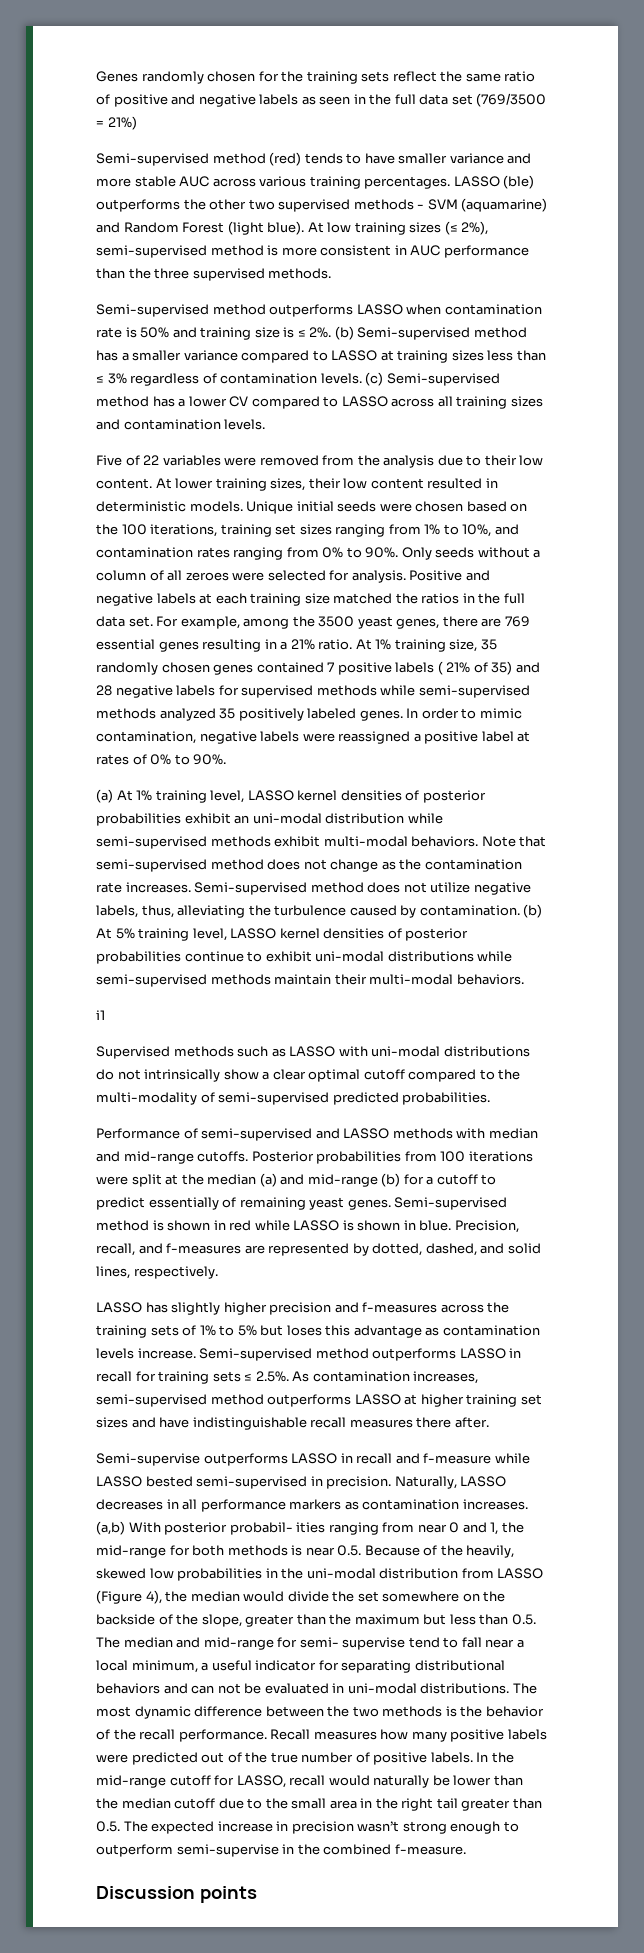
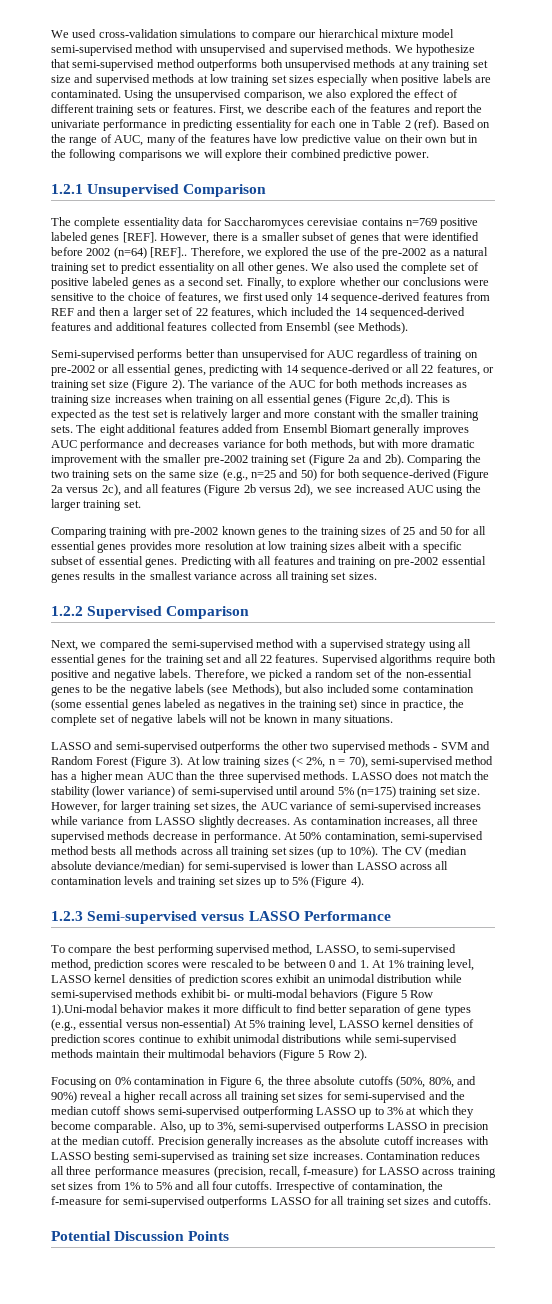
- Genes randomly chosen for the training sets reflect the same ratio of positive and negative labels as seen in the full data set (769/3500 = 21%)
- Semi-supervised method (red) tends to have smaller variance and more stable AUC across various training percentages. LASSO (ble) outperforms the other two supervised methods - SVM (aquamarine) and Random Forest (light blue).
+ We used cross-validation simulations to compare our hierarchical mixture model semi-supervised method with unsupervised and supervised methods. We hypothesize that semi-supervised method outperforms both unsupervised methods at any training set size and supervised methods at low training set sizes especially when positive labels are contaminated. Using the unsupervised comparison, we also explored the effect of different training sets or features. First, we describe each of the features and report the univariate performance in predicting essentiality for each one in Table 2 (ref). Based on the range of AUC, many of the features have low predictive value on their own but in the following comparisons we will explore their combined predictive power.
+ 1.2.1 Unsupervised Comparison
+ The complete essentiality data for Saccharomyces cerevisiae contains n=769 positive labeled genes [REF]. However, there is a smaller subset of genes that were identified before 2002 (n=64) [REF].. Therefore, we explored the use of the pre-2002 as a natural training set to predict essentiality on all other genes. We also used the complete set of positive labeled genes as a second set. Finally, to explore whether our conclusions were sensitive to the choice of features, we first used only 14 sequence-derived features from REF and then a larger set of 22 features, which included the 14 sequenced-derived features and additional features collected from Ensembl (see Methods).
+ Semi-supervised performs better than unsupervised for AUC regardless of training on pre-2002 or all essential genes, predicting with 14 sequence-derived or all 22 features, or training set size (Figure 2). The variance of the AUC for both methods increases as training size increases when training on all essential genes (Figure 2c,d). This is expected as the test set is relatively larger and more constant with the smaller training sets. The eight additional features added from Ensembl Biomart generally improves AUC performance and decreases variance for both methods, but with more dramatic improvement with the smaller pre-2002 training set (Figure 2a and 2b). Comparing the two training sets on the same size (e.g., n=25 and 50) for both sequence-derived (Figure 2a versus 2c), and all features (Figure 2b versus 2d), we see increased AUC using the larger training set.
+ Comparing training with pre-2002 known genes to the training sizes of 25 and 50 for all essential genes provides more resolution at low training sizes albeit with a specific subset of essential genes. Predicting with all features and training on pre-2002 essential genes results in the smallest variance across all training set sizes.
+ 1.2.2 Supervised Comparison
+ Next, we compared the semi-supervised method with a supervised strategy using all essential genes for the training set and all 22 features. Supervised algorithms require both positive and negative labels. Therefore, we picked a random set of the non-essential genes to be the negative labels (see Methods), but also included some contamination (some essential genes labeled as negatives in the training set) since in practice, the complete set of negative labels will not be known in many situations.
+ LASSO and semi-supervised outperforms the other two supervised methods - SVM and Random Forest (Figure 3).
- At low training sizes (≤ 2%), semi-supervised method is more consistent in AUC performance than the three supervised methods.
- Semi-supervised method outperforms LASSO when contamination rate is 50% and training size is ≤ 2%. (b) Semi-supervised method has a smaller variance compared to LASSO at training sizes less than ≤ 3% regardless of contamination levels. (c) Semi-supervised method has a lower CV compared to LASSO across all training sizes and contamination levels.
- Five of 22 variables were removed from the analysis due to their low content. At lower training sizes, their low content resulted in deterministic models. Unique initial seeds were chosen based on the 100 iterations, training set sizes ranging from 1% to 10%, and contamination rates ranging from 0% to 90%. Only seeds without a column of all zeroes were selected for analysis. Positive and negative labels at each training size matched the ratios in the full data set. For example, among the 3500 yeast genes, there are 769 essential genes resulting in a 21% ratio. At 1% training size, 35 randomly chosen genes contained 7 positive labels ( 21% of 35) and 28 negative labels for supervised methods while semi-supervised methods analyzed 35 positively labeled genes. In order to mimic contamination, negative labels were reassigned a positive label at rates of 0% to 90%.
- (a) At 1% training level, LASSO kernel densities of posterior probabilities exhibit an uni-modal distribution while semi-supervised methods exhibit multi-modal behaviors. Note that semi-supervised method does not change as the contamination rate increases. Semi-supervised method does not utilize negative labels, thus, alleviating the turbulence caused by contamination. (b) At 5% training level, LASSO kernel densities of posterior probabilities continue to exhibit uni-modal distributions while semi-supervised methods maintain their multi-modal behaviors.
- i1
- Supervised methods such as LASSO with uni-modal distributions do not intrinsically show a clear optimal cutoff compared to the multi-modality of semi-supervised predicted probabilities.
- Performance of semi-supervised and LASSO methods with median and mid-range cutoffs. Posterior probabilities from 100 iterations were split at the median (a) and mid-range (b) for a cutoff to predict essentially of remaining yeast genes. Semi-supervised method is shown in red while LASSO is shown in blue. Precision, recall, and f-measures are represented by dotted, dashed, and solid lines, respectively.
- LASSO has slightly higher precision and f-measures across the training sets of 1% to 5% but loses this advantage as contamination levels increase. Semi-supervised method outperforms LASSO in recall for training sets ≤ 2.5%. As contamination increases, semi-supervised method outperforms LASSO at higher training set sizes and have indistinguishable recall measures there after.
- Semi-supervise outperforms LASSO in recall and f-measure while LASSO bested semi-supervised in precision. Naturally, LASSO decreases in all performance markers as contamination increases. (a,b) With posterior probabil- ities ranging from near 0 and 1, the mid-range for both methods is near 0.5. Because of the heavily, skewed low probabilities in the uni-modal distribution from LASSO (Figure 4), the median would divide the set somewhere on the backside of the slope, greater than the maximum but less than 0.5. The median and mid-range for semi- supervise tend to fall near a local minimum, a useful indicator for separating distributional behaviors and can not be evaluated in uni-modal distributions. The most dynamic difference between the two methods is the behavior of the recall performance. Recall measures how many positive labels were predicted out of the true number of positive labels. In the mid-range cutoff for LASSO, recall would naturally be lower than the median cutoff due to the small area in the right tail greater than 0.5. The expected increase in precision wasn’t strong enough to outperform semi-supervise in the combined f-measure.
- Discussion points
+ At low training sizes (< 2%, n = 70), semi-supervised method has a higher mean AUC than the three supervised methods. LASSO does not match the stability (lower variance) of semi-supervised until around 5% (n=175) training set size. However, for larger training set sizes, the AUC variance of semi-supervised increases while variance from LASSO slightly decreases. As contamination increases, all three supervised methods decrease in performance. At 50% contamination, semi-supervised method bests all methods across all training set sizes (up to 10%). The CV (median absolute deviance/median) for semi-supervised is lower than LASSO across all contamination levels and training set sizes up to 5% (Figure 4).
+ 1.2.3 Semi-supervised versus LASSO Performance
+ To compare the best performing supervised method, LASSO, to semi-supervised method, prediction scores were rescaled to be between 0 and 1. At 1% training level, LASSO kernel densities of prediction scores exhibit an unimodal distribution while semi-supervised methods exhibit bi- or multi-modal behaviors (Figure 5 Row 1).Uni-modal behavior makes it more difficult to find better separation of gene types (e.g., essential versus non-essential) At 5% training level, LASSO kernel densities of prediction scores continue to exhibit unimodal distributions while semi-supervised methods maintain their multimodal behaviors (Figure 5 Row 2).
+ Focusing on 0% contamination in Figure 6, the three absolute cutoffs (50%, 80%, and 90%) reveal a higher recall across all training set sizes for semi-supervised and the median cutoff shows semi-supervised outperforming LASSO up to 3% at which they become comparable. Also, up to 3%, semi-supervised outperforms LASSO in precision at the median cutoff. Precision generally increases as the absolute cutoff increases with LASSO besting semi-supervised as training set size increases. Contamination reduces all three performance measures (precision, recall, f-measure) for LASSO across training set sizes from 1% to 5% and all four cutoffs. Irrespective of contamination, the f-measure for semi-supervised outperforms LASSO for all training set sizes and cutoffs.
+ Potential Discussion Points

